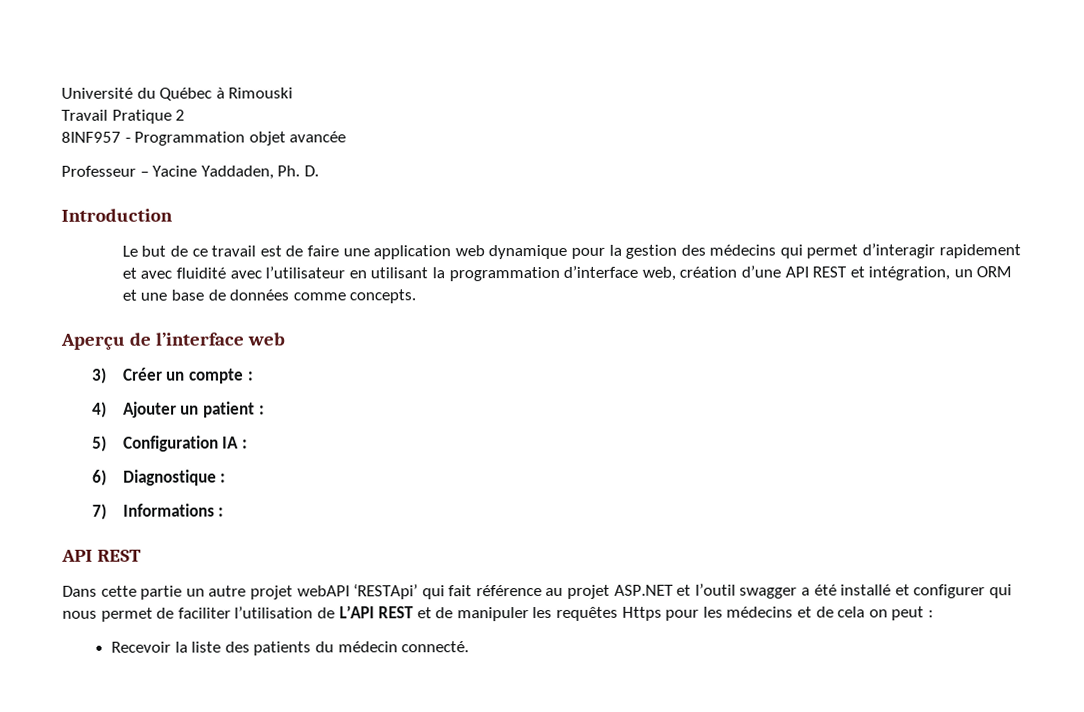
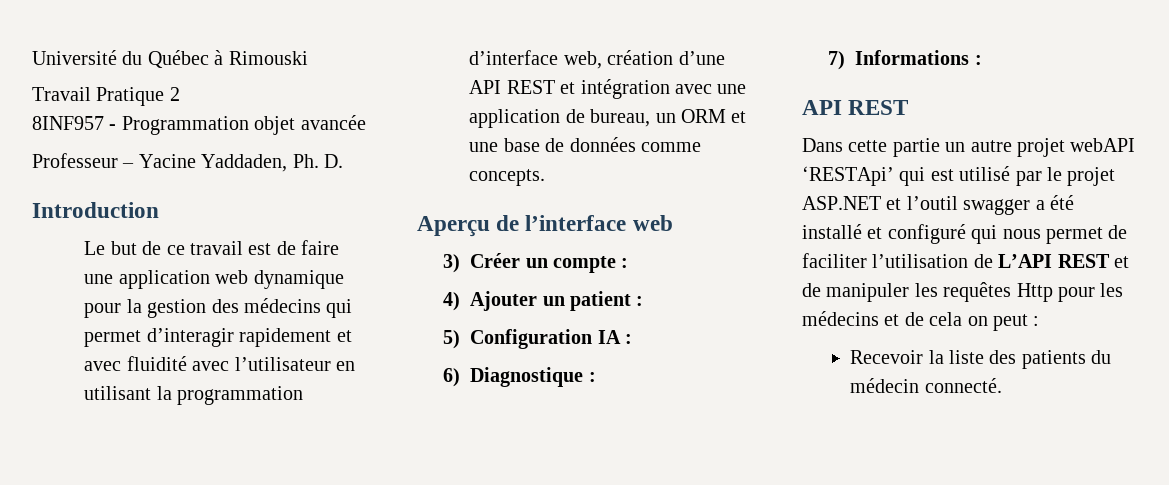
- Le but de ce travail est de faire une application web dynamique pour la gestion des médecins qui permet d’interagir rapidement et avec fluidité avec l’utilisateur en utilisant la programmation d’interface web, création d’une API REST et intégration, un ORM et une base de données comme concepts.
+ Le but de ce travail est de faire une application web dynamique pour la gestion des médecins qui permet d’interagir rapidement et avec fluidité avec l’utilisateur en utilisant la programmation d’interface web, création d’une API REST et intégration avec une application de bureau, un ORM et une base de données comme concepts.
- Dans cette partie un autre projet webAPI ‘RESTApi’ qui fait référence au projet ASP.NET et l’outil swagger a été installé et configurer qui nous permet de faciliter l’utilisation de L’API REST et de manipuler les requêtes Https pour les médecins et de cela on peut :
+ Dans cette partie un autre projet webAPI ‘RESTApi’ qui est utilisé par le projet ASP.NET et l’outil swagger a été installé et configuré qui nous permet de faciliter l’utilisation de L’API REST et de manipuler les requêtes Http pour les médecins et de cela on peut :

